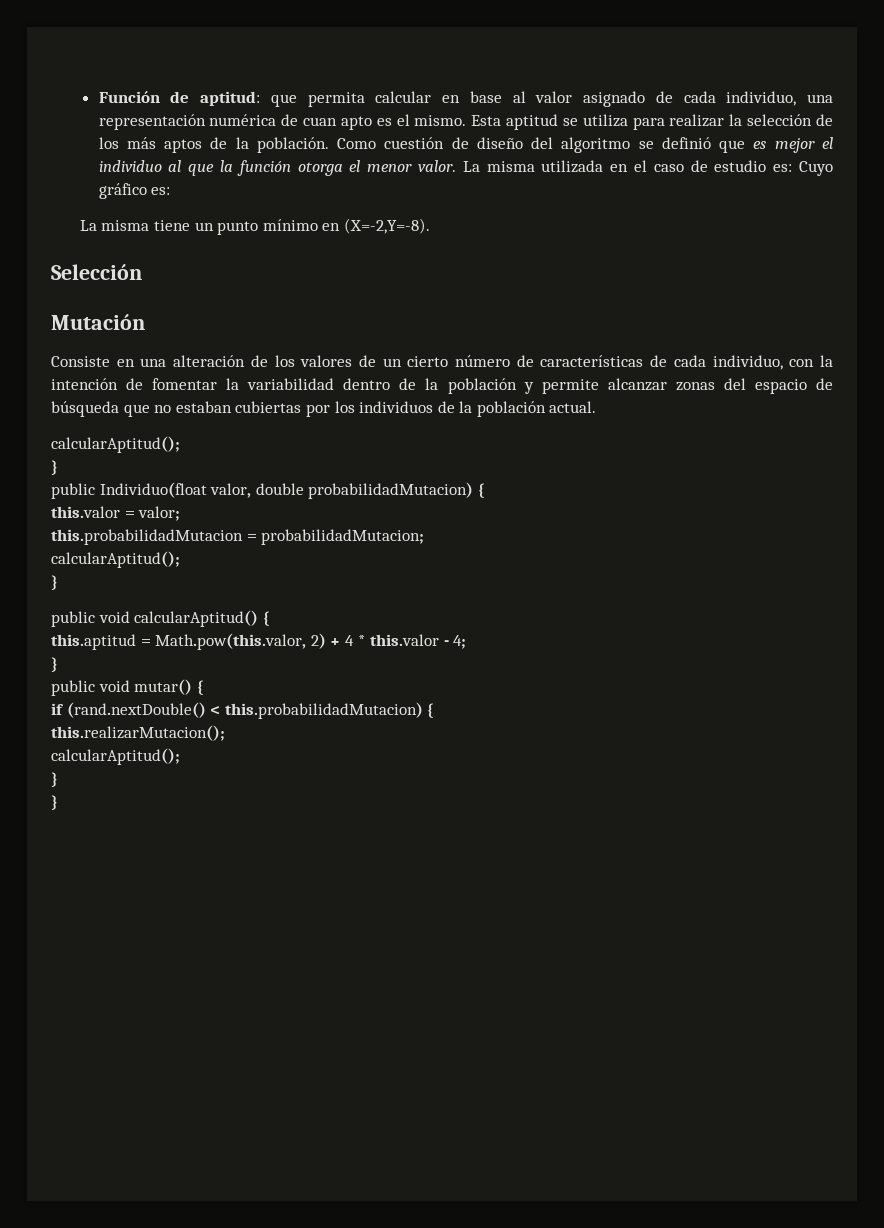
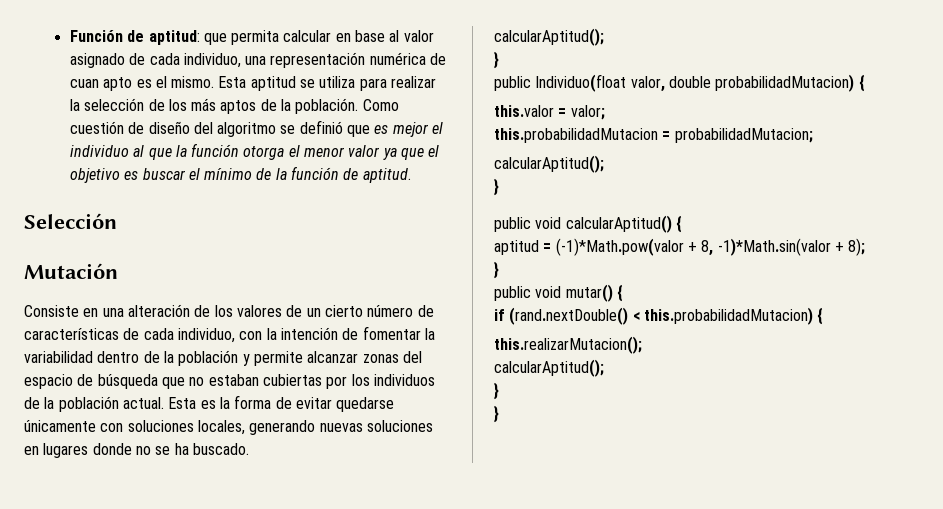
- Como cuestión de diseño del algoritmo se definió que es mejor el individuo al que la función otorga el menor valor. La misma utilizada en el caso de estudio es: Cuyo gráfico es:
- La misma tiene un punto mínimo en (X=-2,Y=-8).
+ Como cuestión de diseño del algoritmo se definió que es mejor el individuo al que la función otorga el menor valor ya que el objetivo es buscar el mínimo de la función de aptitud.
+ Esta es la forma de evitar quedarse únicamente con soluciones locales, generando nuevas soluciones en lugares donde no se ha buscado.
- this.aptitud = Math.pow(this.valor, 2) + 4 * this.valor - 4;
+ aptitud = (-1)*Math.pow(valor + 8, -1)*Math.sin(valor + 8);

